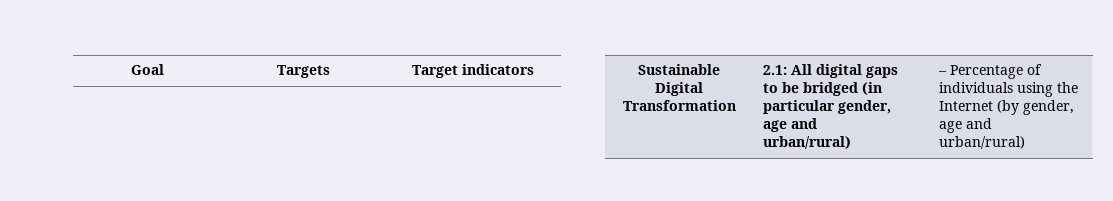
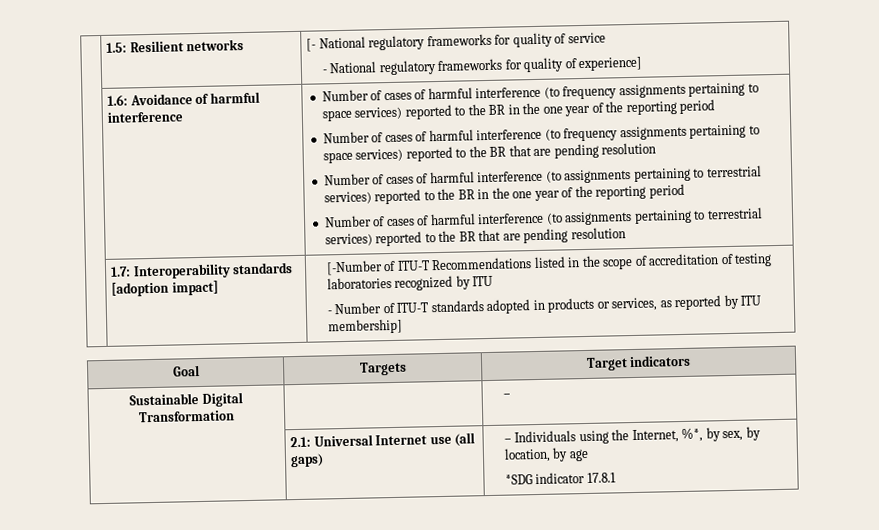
+ | 1.5: Resilient networks | [- National regulatory frameworks for quality of service
+ - National regulatory frameworks for quality of experience]
+ | 1.6: Avoidance of harmful interference | Number of cases of harmful interference (to frequency assignments pertaining to space services) reported to the BR in the one year of the reporting period
+ Number of cases of harmful interference (to frequency assignments pertaining to space services) reported to the BR that are pending resolution
+ Number of cases of harmful interference (to assignments pertaining to terrestrial services) reported to the BR in the one year of the reporting period
+ Number of cases of harmful interference (to assignments pertaining to terrestrial services) reported to the BR that are pending resolution
+ | 1.7: Interoperability standards [adoption impact] | [-Number of ITU-T Recommendations listed in the scope of accreditation of testing laboratories recognized by ITU
+ - Number of ITU-T standards adopted in products or services, as reported by ITU membership]
- Sustainable Digital Transformation | 2.1: All digital gaps to be bridged (in particular gender, age and urban/rural) | – Percentage of individuals using the Internet (by gender, age and urban/rural)
+ Sustainable Digital Transformation | | –
+ | 2.1: Universal Internet use (all gaps) | – Individuals using the Internet, %*, by sex, by location, by age
+ *SDG indicator 17.8.1

